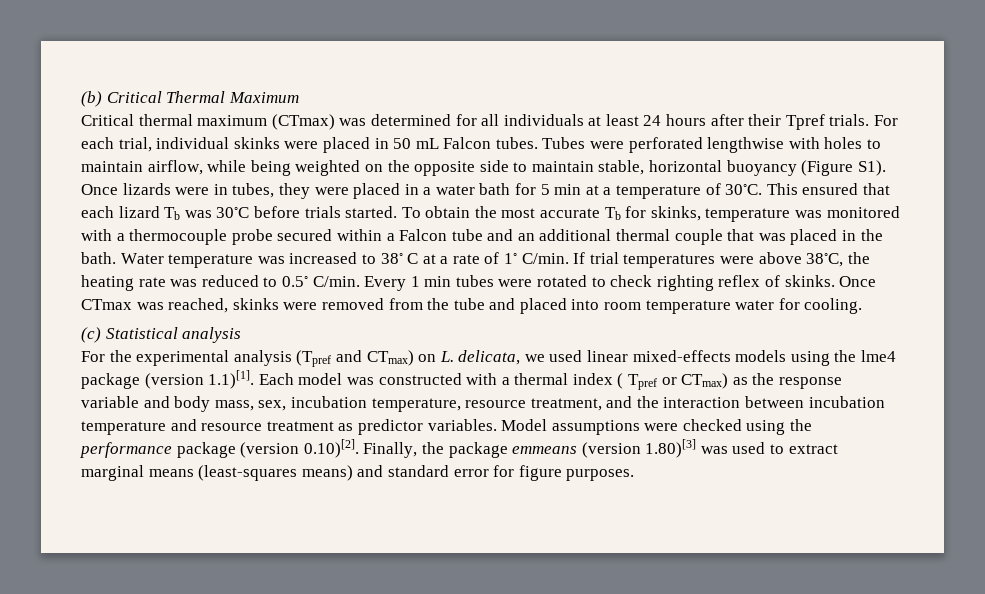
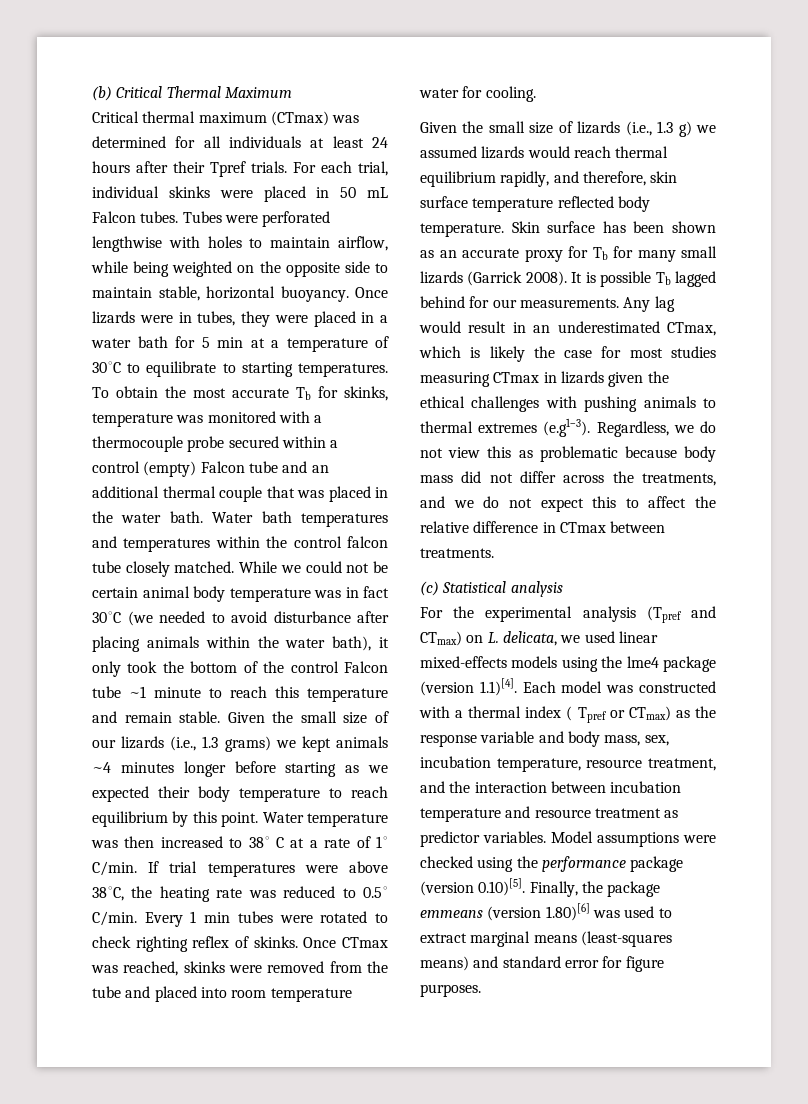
- Tubes were perforated lengthwise with holes to maintain airflow, while being weighted on the opposite side to maintain stable, horizontal buoyancy (Figure S1). Once lizards were in tubes, they were placed in a water bath for 5 min at a temperature of 30◦C. This ensured that each lizard Tb was 30◦C before trials started.
+ Tubes were perforated lengthwise with holes to maintain airflow, while being weighted on the opposite side to maintain stable, horizontal buoyancy. Once lizards were in tubes, they were placed in a water bath for 5 min at a temperature of 30◦C to equilibrate to starting temperatures.
- To obtain the most accurate Tb for skinks, temperature was monitored with a thermocouple probe secured within a Falcon tube and an additional thermal couple that was placed in the bath.
+ To obtain the most accurate Tb for skinks, temperature was monitored with a thermocouple probe secured within a control (empty) Falcon tube and an additional thermal couple that was placed in the water bath.
- Water temperature was increased to 38◦ C at a rate of 1◦ C/min.
+ Water bath temperatures and temperatures within the control falcon tube closely matched. While we could not be certain animal body temperature was in fact 30◦C (we needed to avoid disturbance after placing animals within the water bath), it only took the bottom of the control Falcon tube ~1 minute to reach this temperature and remain stable. Given the small size of our lizards (i.e., 1.3 grams) we kept animals ~4 minutes longer before starting as we expected their body temperature to reach equilibrium by this point. Water temperature was then increased to 38◦ C at a rate of 1◦ C/min.
+ Given the small size of lizards (i.e., 1.3 g) we assumed lizards would reach thermal equilibrium rapidly, and therefore, skin surface temperature reflected body temperature. Skin surface has been shown as an accurate proxy for Tb for many small lizards (Garrick 2008). It is possible Tb lagged behind for our measurements. Any lag would result in an underestimated CTmax, which is likely the case for most studies measuring CTmax in lizards given the ethical challenges with pushing animals to thermal extremes (e.g1–3). Regardless, we do not view this as problematic because body mass did not differ across the treatments, and we do not expect this to affect the relative difference in CTmax between treatments.
- For the experimental analysis (Tpref and CTmax) on L. delicata, we used linear mixed-effects models using the lme4 package (version 1.1)[1]. Each model was constructed with a thermal index ( Tpref or CTmax) as the response variable and body mass, sex, incubation temperature, resource treatment, and the interaction between incubation temperature and resource treatment as predictor variables.
+ For the experimental analysis (Tpref and CTmax) on L. delicata, we used linear mixed-effects models using the lme4 package (version 1.1)[4]. Each model was constructed with a thermal index ( Tpref or CTmax) as the response variable and body mass, sex, incubation temperature, resource treatment, and the interaction between incubation temperature and resource treatment as predictor variables.
- Model assumptions were checked using the performance package (version 0.10)[2]. Finally, the package emmeans (version 1.80)[3] was used to extract marginal means (least-squares means) and standard error for figure purposes.
+ Model assumptions were checked using the performance package (version 0.10)[5]. Finally, the package emmeans (version 1.80)[6] was used to extract marginal means (least-squares means) and standard error for figure purposes.

